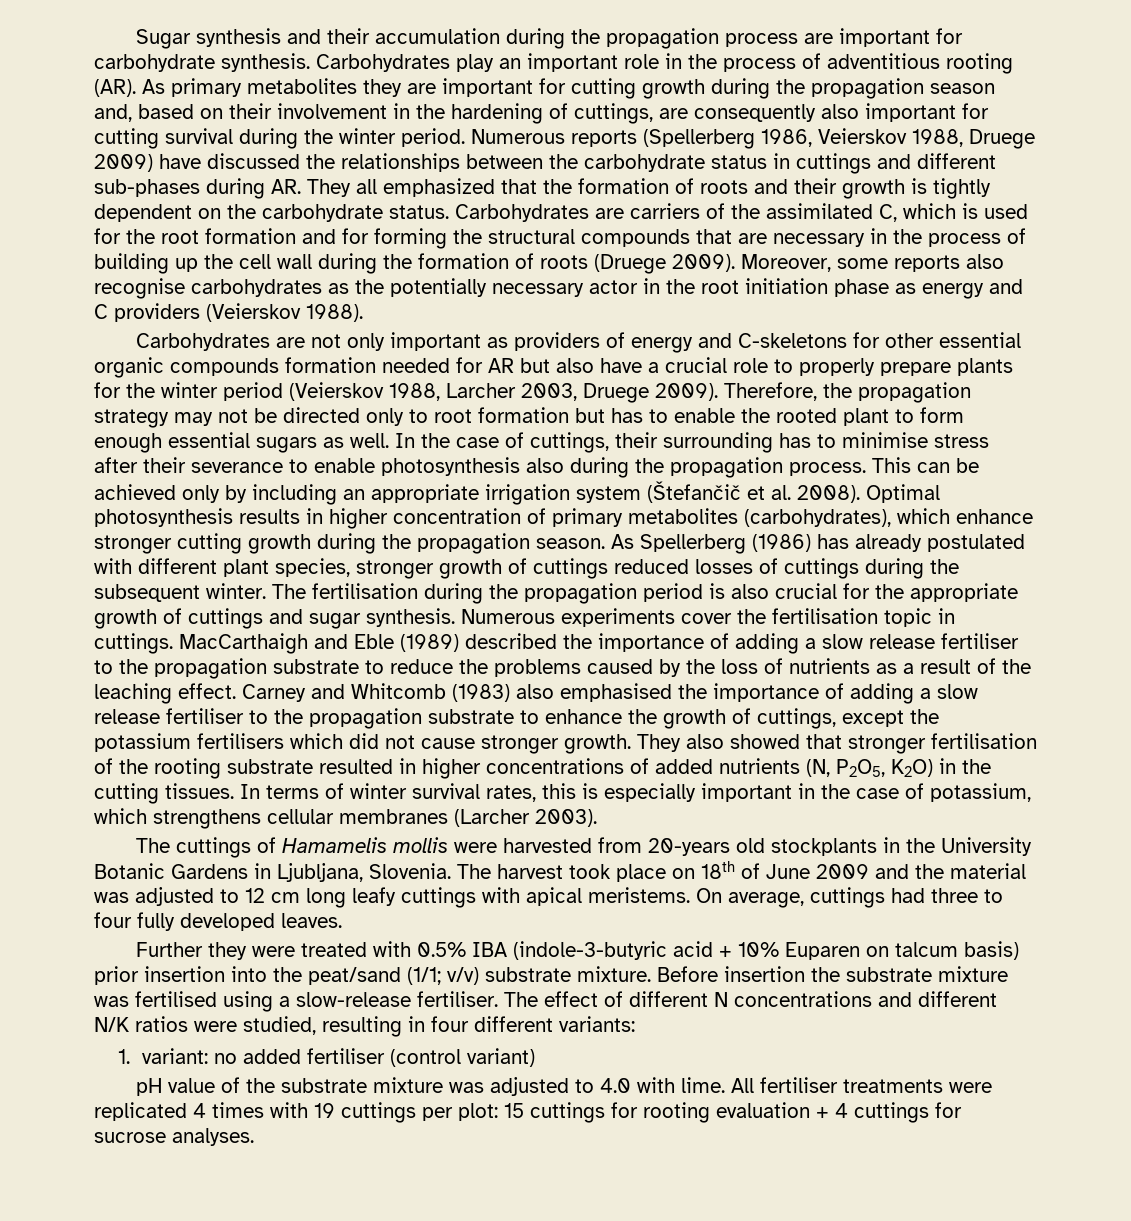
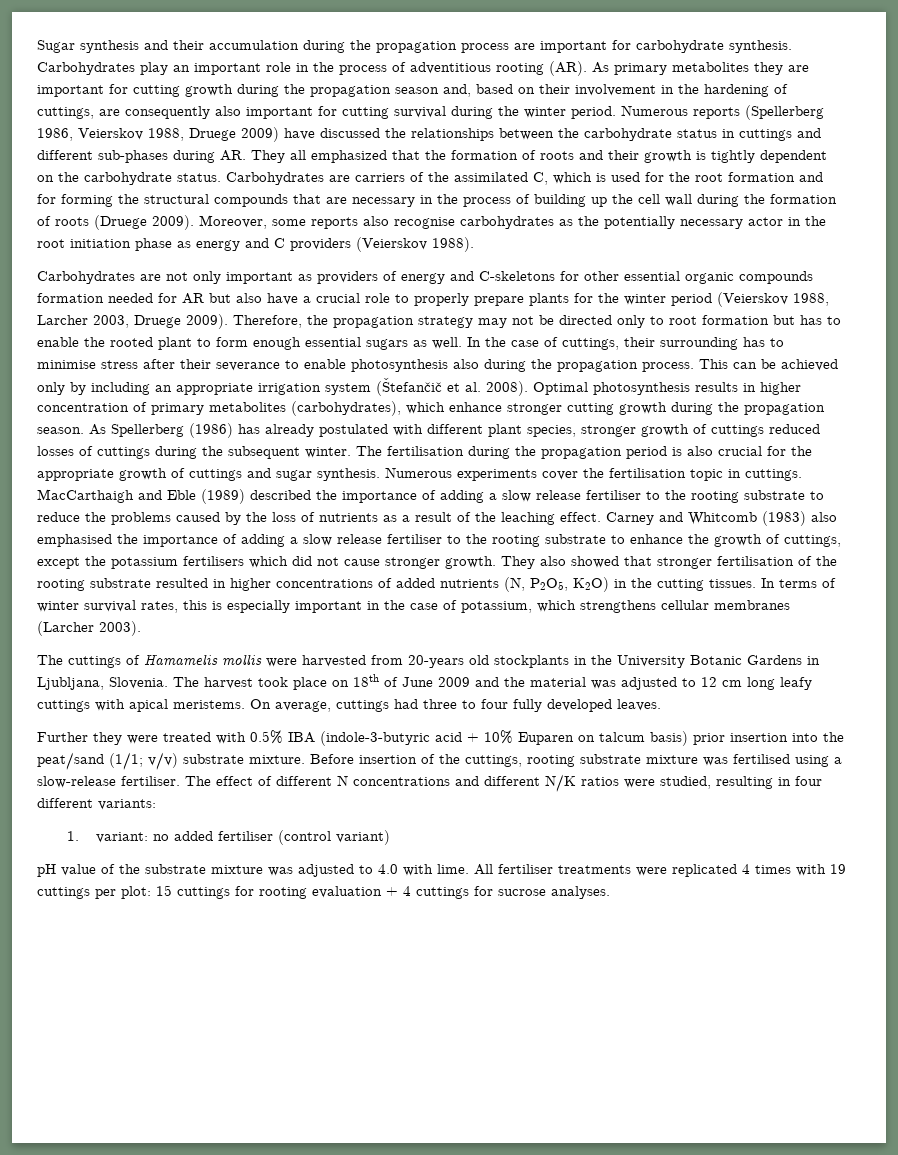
- MacCarthaigh and Eble (1989) described the importance of adding a slow release fertiliser to the propagation substrate to reduce the problems caused by the loss of nutrients as a result of the leaching effect.
+ MacCarthaigh and Eble (1989) described the importance of adding a slow release fertiliser to the rooting substrate to reduce the problems caused by the loss of nutrients as a result of the leaching effect.
- Carney and Whitcomb (1983) also emphasised the importance of adding a slow release fertiliser to the propagation substrate to enhance the growth of cuttings, except the potassium fertilisers which did not cause stronger growth.
+ Carney and Whitcomb (1983) also emphasised the importance of adding a slow release fertiliser to the rooting substrate to enhance the growth of cuttings, except the potassium fertilisers which did not cause stronger growth.
- Before insertion the substrate mixture was fertilised using a slow-release fertiliser.
+ Before insertion of the cuttings, rooting substrate mixture was fertilised using a slow-release fertiliser.

